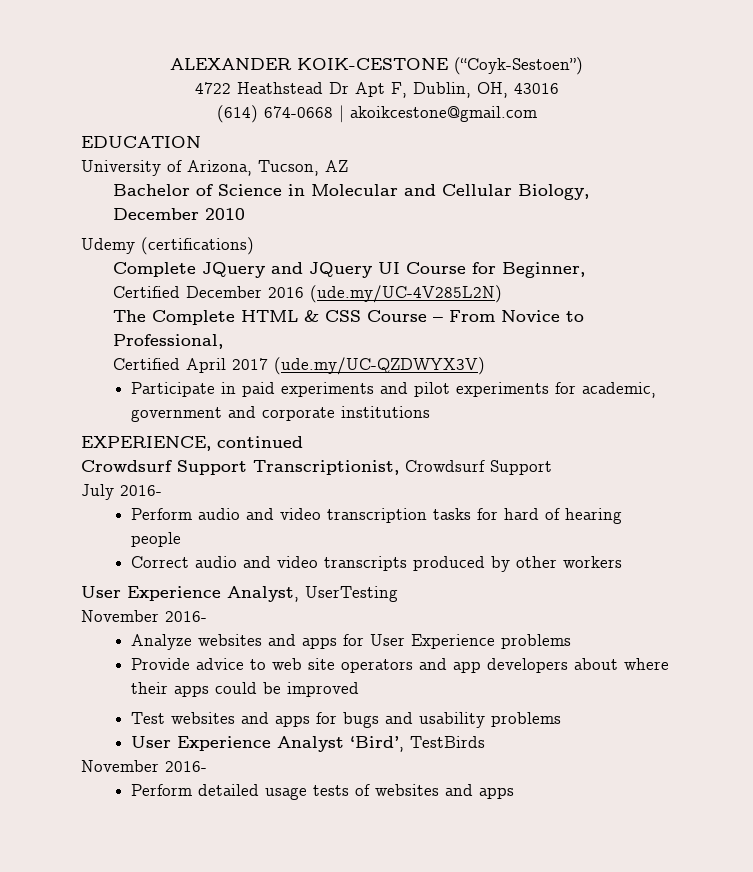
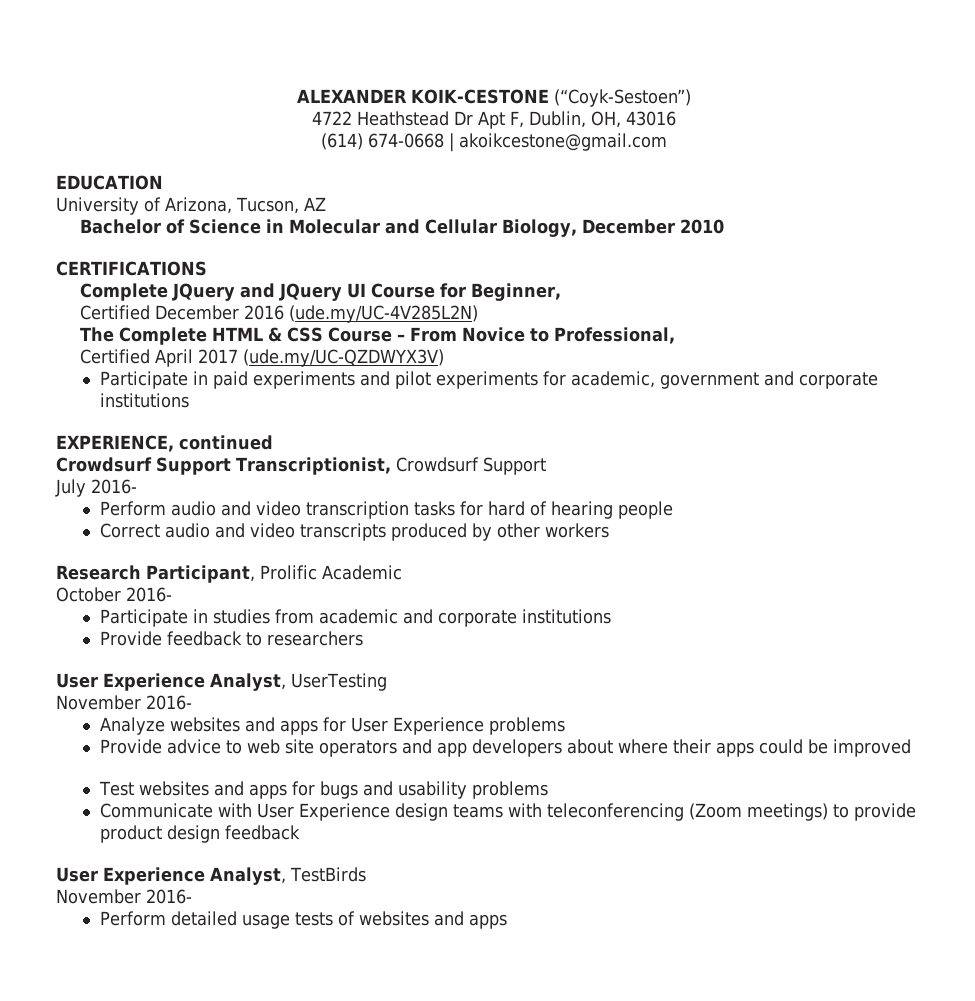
- Udemy (certifications)
+ CERTIFICATIONS
+ Research Participant, Prolific Academic
+ October 2016-
+ Participate in studies from academic and corporate institutions
+ Provide feedback to researchers
- User Experience Analyst ‘Bird’, TestBirds
+ Communicate with User Experience design teams with teleconferencing (Zoom meetings) to provide product design feedback
+ User Experience Analyst, TestBirds

